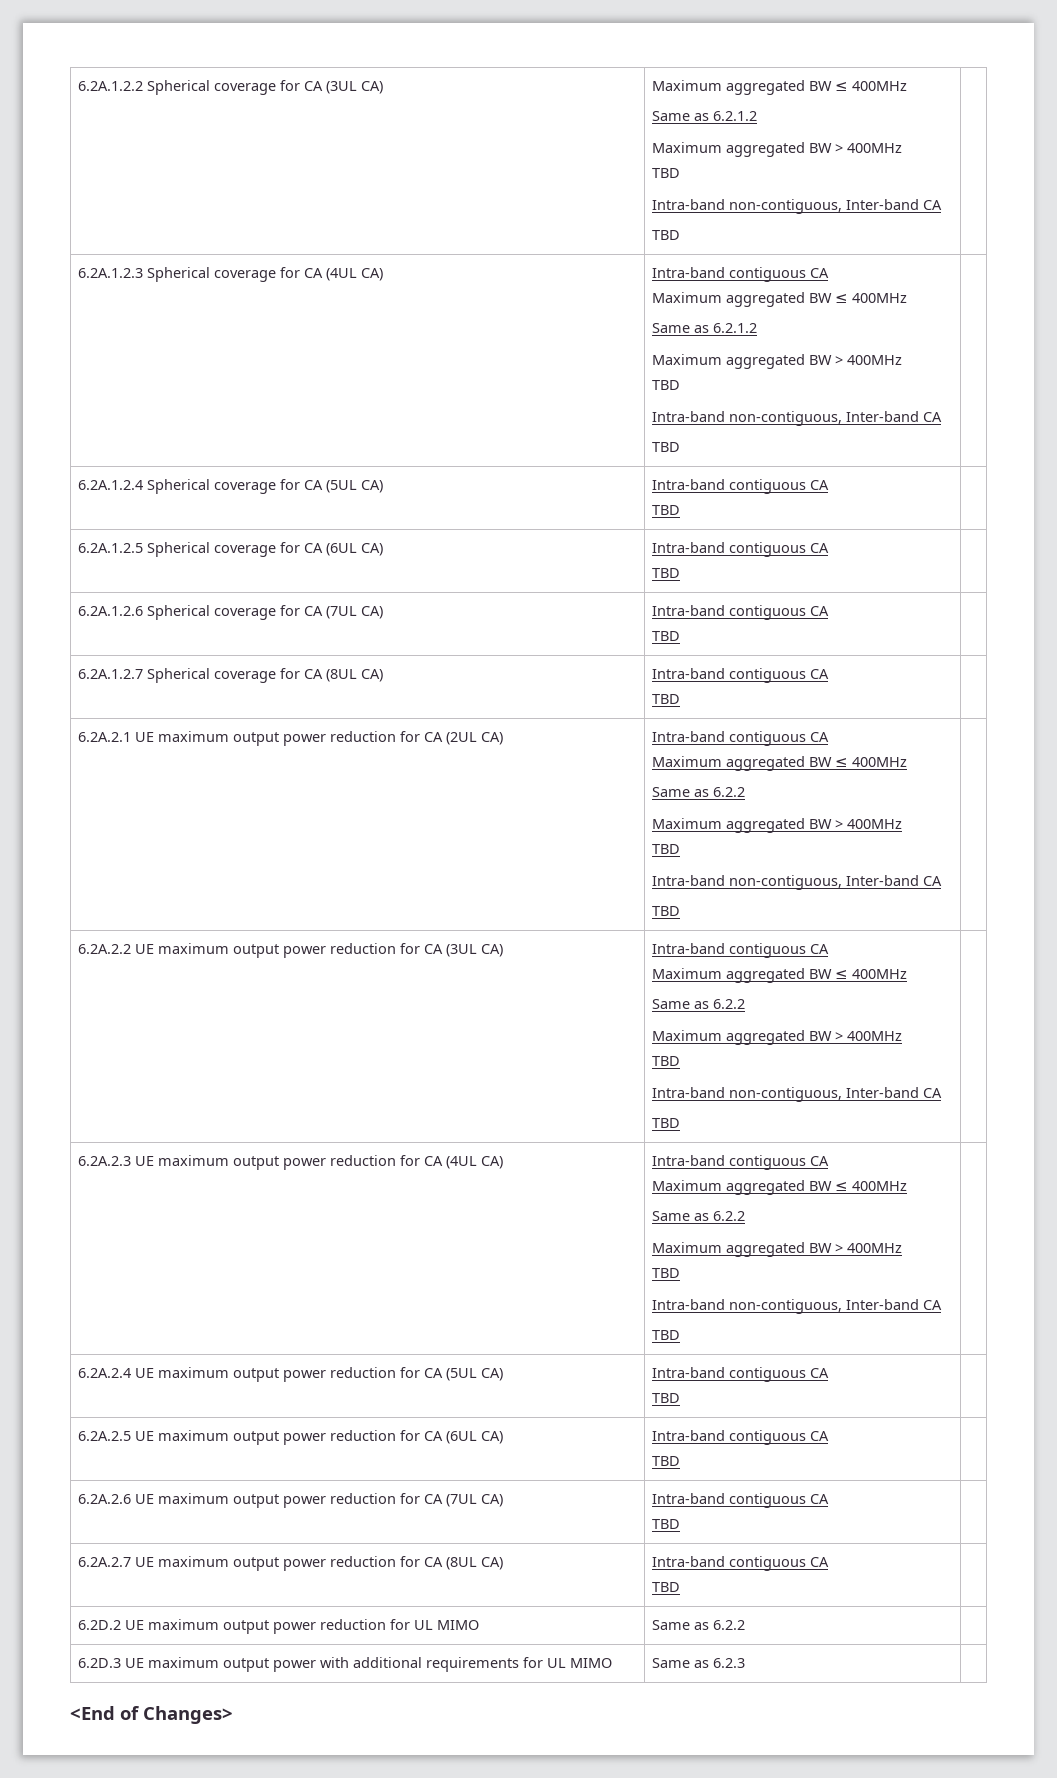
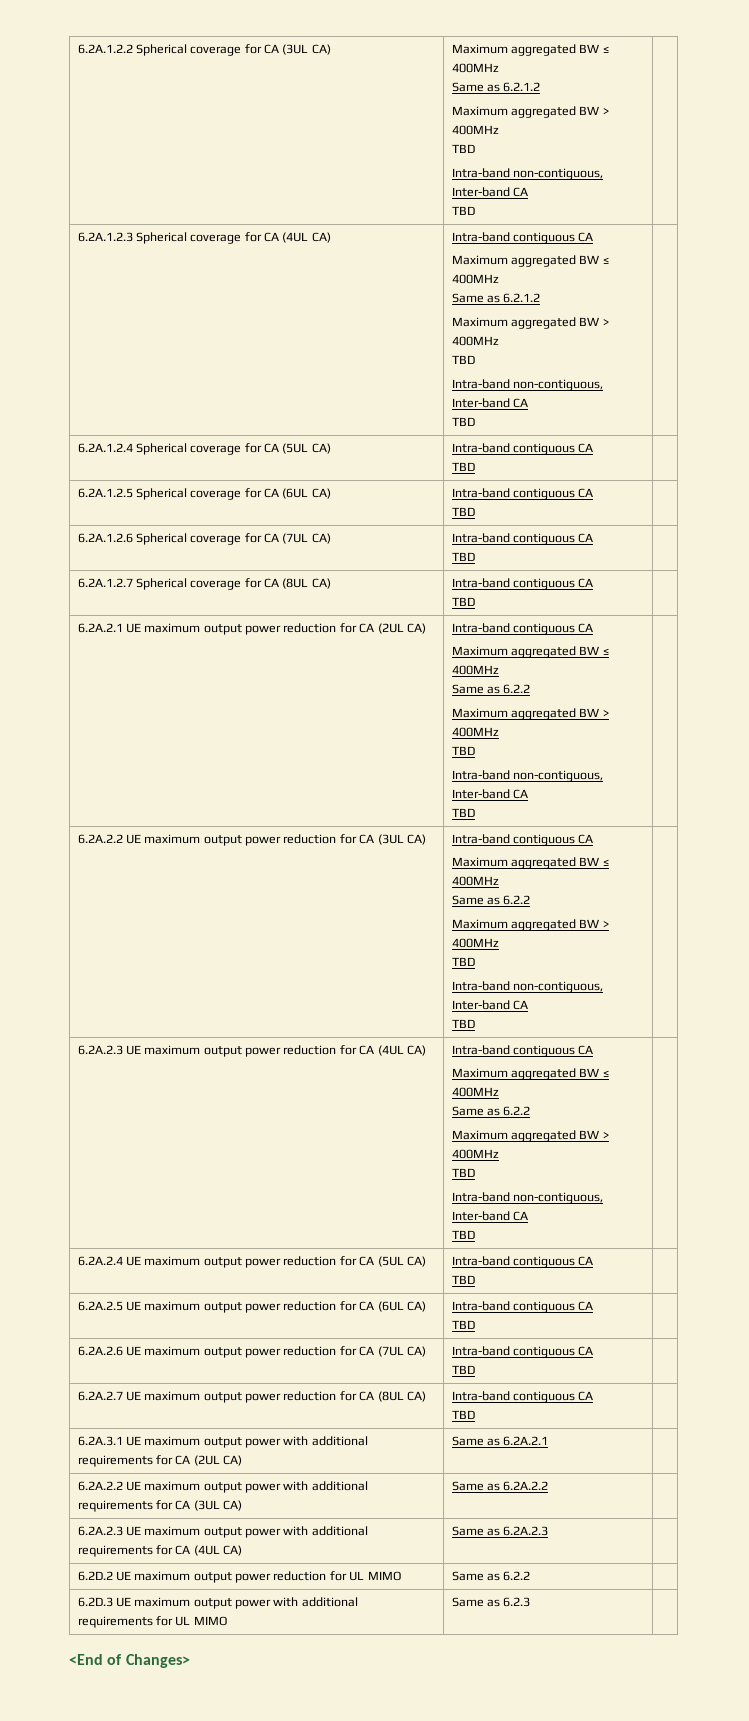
+ 6.2A.3.1 UE maximum output power with additional requirements for CA (2UL CA) | Same as 6.2A.2.1 |
+ 6.2A.2.2 UE maximum output power with additional requirements for CA (3UL CA) | Same as 6.2A.2.2 |
+ 6.2A.2.3 UE maximum output power with additional requirements for CA (4UL CA) | Same as 6.2A.2.3 |

